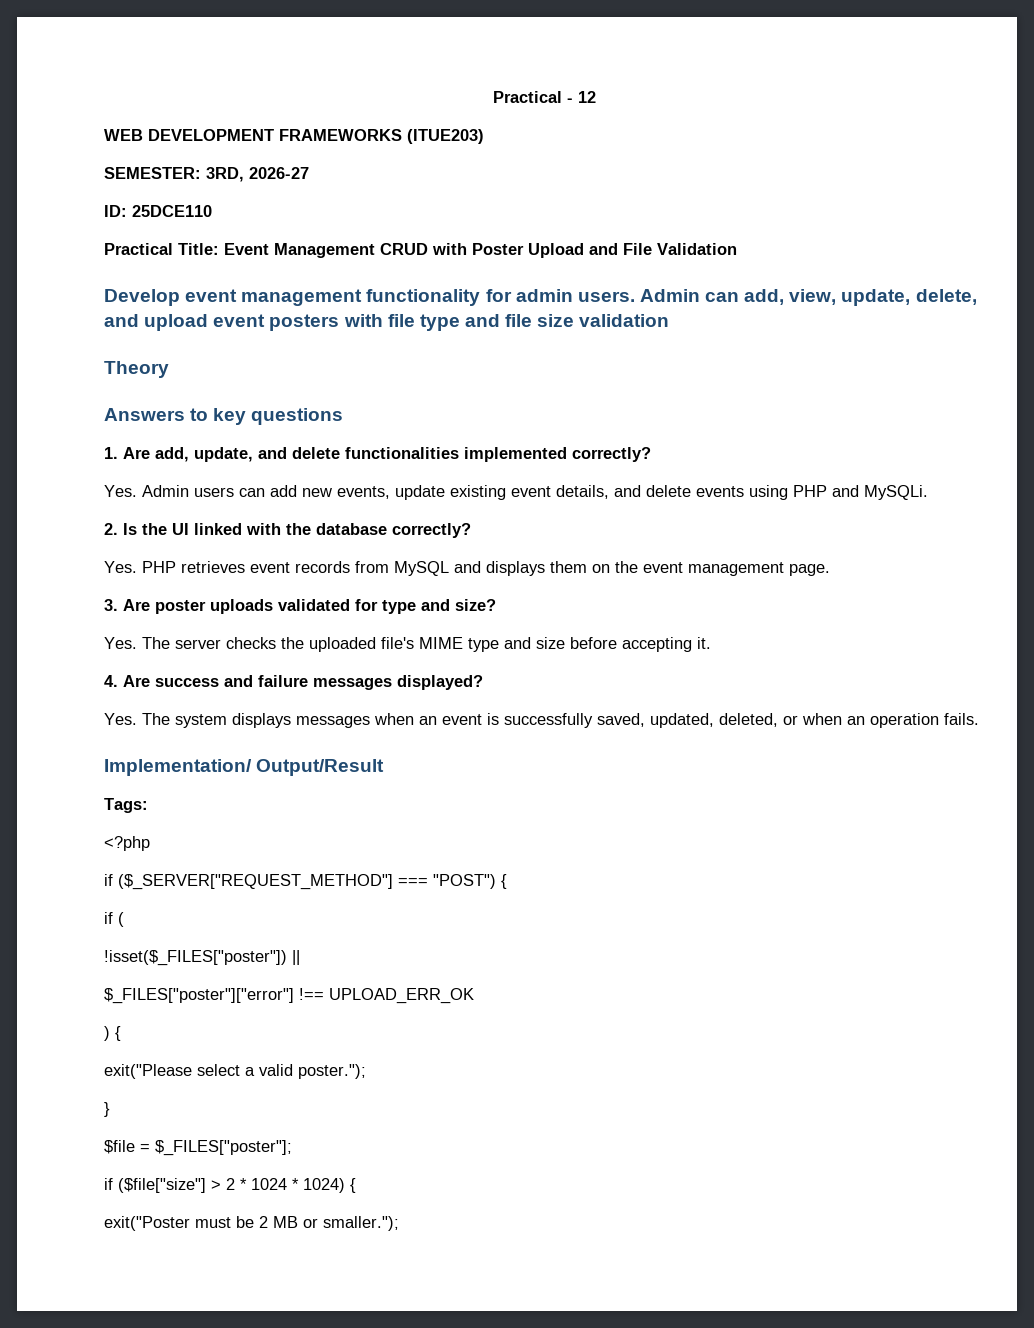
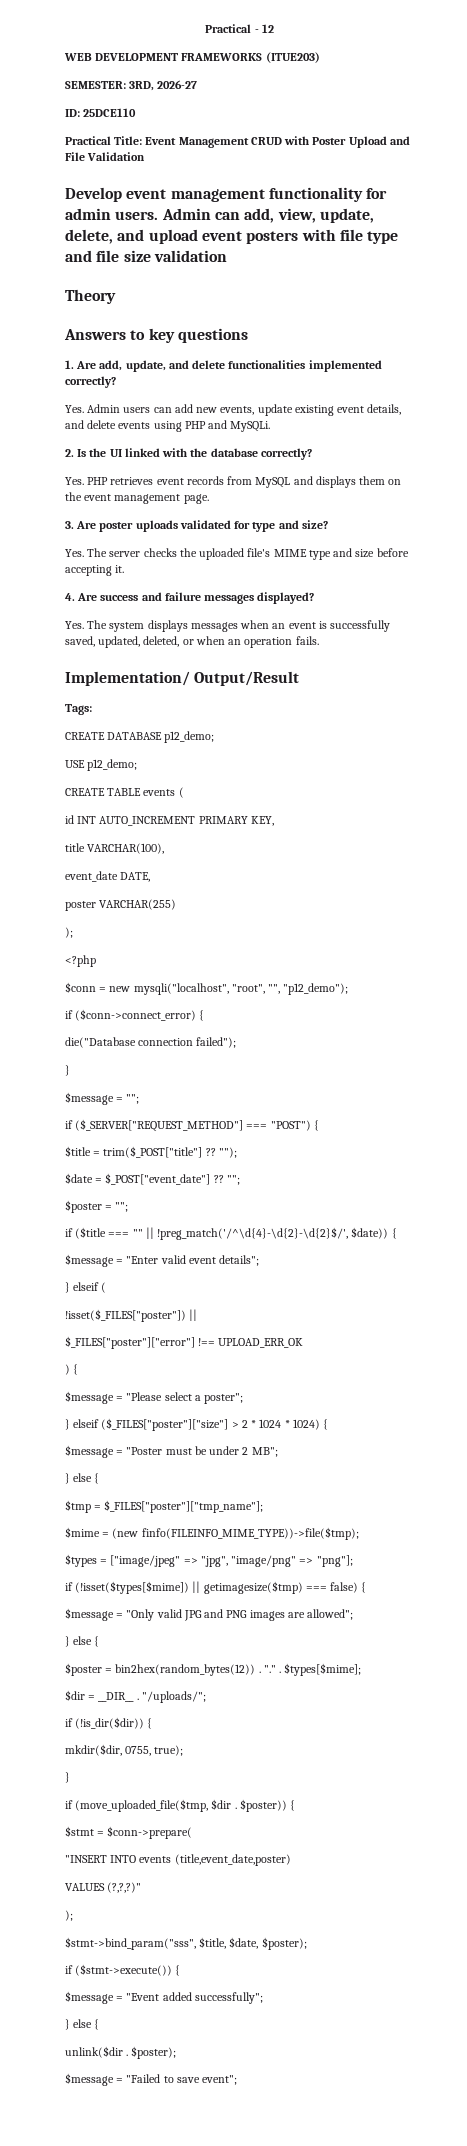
+ CREATE DATABASE p12_demo;
+ USE p12_demo;
+ CREATE TABLE events (
+ id INT AUTO_INCREMENT PRIMARY KEY,
+ title VARCHAR(100),
+ event_date DATE,
+ poster VARCHAR(255)
+ );
  <?php
+ $conn = new mysqli("localhost", "root", "", "p12_demo");
+ if ($conn->connect_error) {
+ die("Database connection failed");
+ }
+ $message = "";
- if (
+ $title = trim($_POST["title"] ?? "");
+ $date = $_POST["event_date"] ?? "";
+ $poster = "";
+ if ($title === "" || !preg_match('/^\d{4}-\d{2}-\d{2}$/', $date)) {
+ $message = "Enter valid event details";
+ } elseif (
- exit("Please select a valid poster.");
- }
- $file = $_FILES["poster"];
- if ($file["size"] > 2 * 1024 * 1024) {
+ $message = "Please select a poster";
+ } elseif ($_FILES["poster"]["size"] > 2 * 1024 * 1024) {
- exit("Poster must be 2 MB or smaller.");
+ $message = "Poster must be under 2 MB";
+ } else {
+ $tmp = $_FILES["poster"]["tmp_name"];
+ $mime = (new finfo(FILEINFO_MIME_TYPE))->file($tmp);
+ $types = ["image/jpeg" => "jpg", "image/png" => "png"];
+ if (!isset($types[$mime]) || getimagesize($tmp) === false) {
+ $message = "Only valid JPG and PNG images are allowed";
+ } else {
+ $poster = bin2hex(random_bytes(12)) . "." . $types[$mime];
+ $dir = __DIR__ . "/uploads/";
+ if (!is_dir($dir)) {
+ mkdir($dir, 0755, true);
+ }
+ if (move_uploaded_file($tmp, $dir . $poster)) {
+ $stmt = $conn->prepare(
+ "INSERT INTO events (title,event_date,poster)
+ VALUES (?,?,?)"
+ );
+ $stmt->bind_param("sss", $title, $date, $poster);
+ if ($stmt->execute()) {
+ $message = "Event added successfully";
+ } else {
+ unlink($dir . $poster);
+ $message = "Failed to save event";

